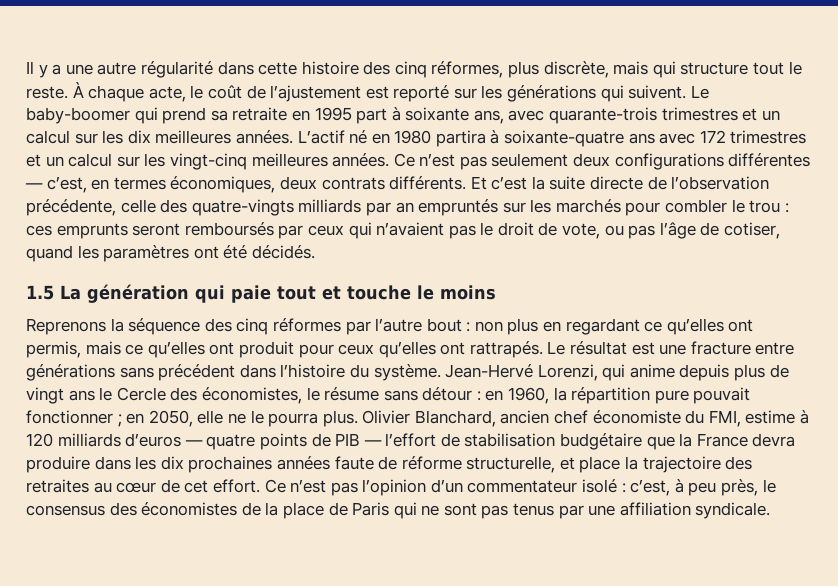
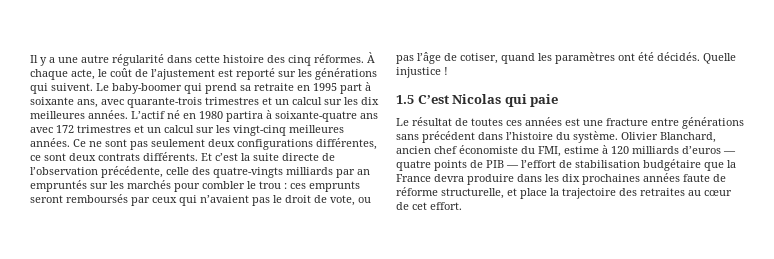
- Il y a une autre régularité dans cette histoire des cinq réformes, plus discrète, mais qui structure tout le reste.
+ Il y a une autre régularité dans cette histoire des cinq réformes.
- Ce n’est pas seulement deux configurations différentes — c’est, en termes économiques, deux contrats différents.
+ Ce ne sont pas seulement deux configurations différentes, ce sont deux contrats différents.
+ Quelle injustice !
- 1.5 La génération qui paie tout et touche le moins
- Reprenons la séquence des cinq réformes par l’autre bout : non plus en regardant ce qu’elles ont permis, mais ce qu’elles ont produit pour ceux qu’elles ont rattrapés. Le résultat est une fracture entre générations sans précédent dans l’histoire du système.
+ 1.5 C’est Nicolas qui paie
+ Le résultat de toutes ces années est une fracture entre générations sans précédent dans l’histoire du système.
- Jean-Hervé Lorenzi, qui anime depuis plus de vingt ans le Cercle des économistes, le résume sans détour : en 1960, la répartition pure pouvait fonctionner ; en 2050, elle ne le pourra plus.
- Ce n’est pas l’opinion d’un commentateur isolé : c’est, à peu près, le consensus des économistes de la place de Paris qui ne sont pas tenus par une affiliation syndicale.

